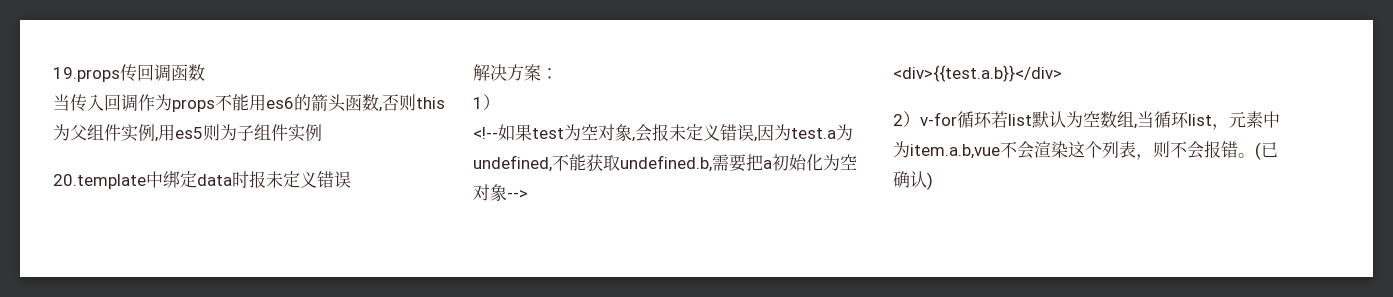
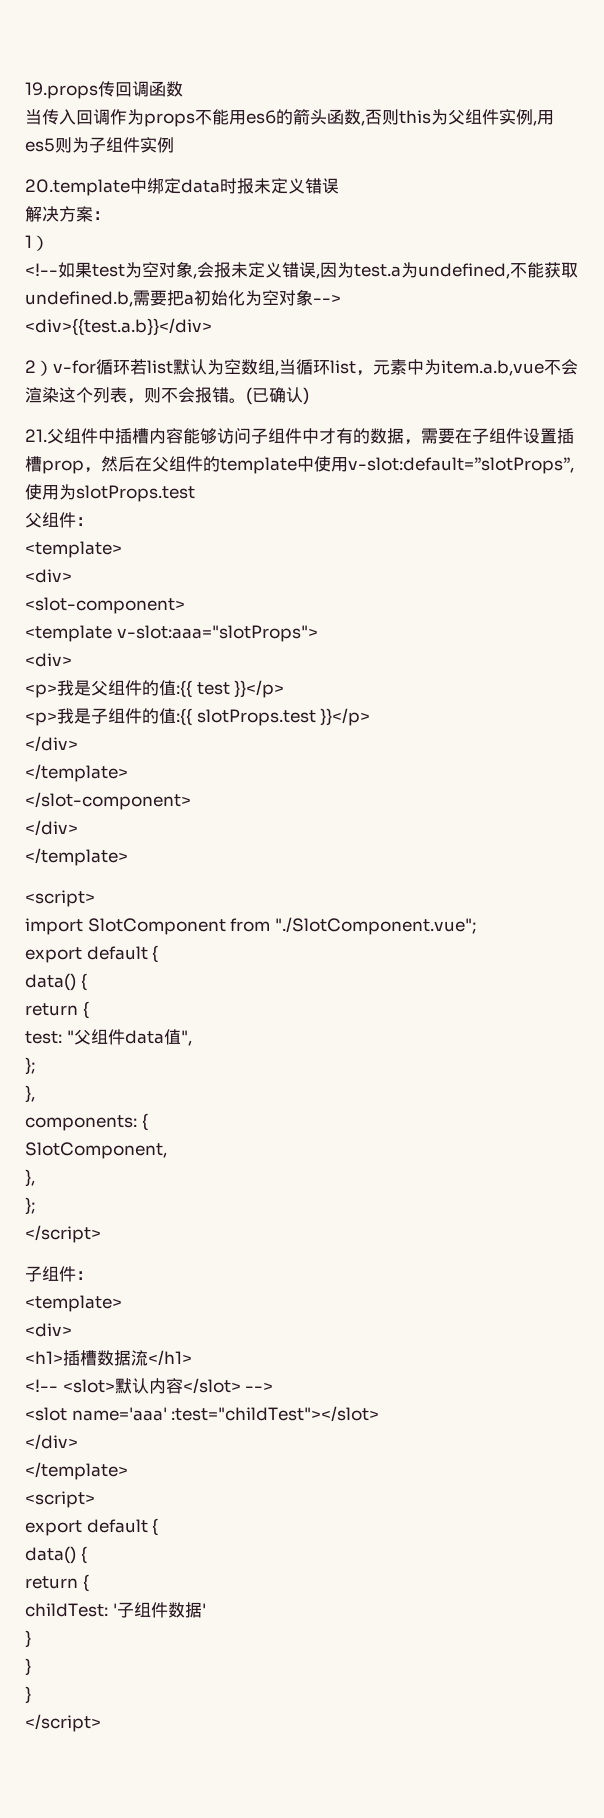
+ 21.父组件中插槽内容能够访问子组件中才有的数据，需要在子组件设置插槽prop，然后在父组件的template中使用v-slot:default=”slotProps”,使用为slotProps.test
+ 父组件：
+ <template>
+ <div>
+ <slot-component>
+ <template v-slot:aaa="slotProps">
+ <div>
+ <p>我是父组件的值:{{ test }}</p>
+ <p>我是子组件的值:{{ slotProps.test }}</p>
+ </div>
+ </template>
+ </slot-component>
+ </div>
+ </template>
+ <script>
+ import SlotComponent from "./SlotComponent.vue";
+ export default {
+ data() {
+ return {
+ test: "父组件data值",
+ };
+ },
+ components: {
+ SlotComponent,
+ },
+ };
+ </script>
+ 子组件：
+ <template>
+ <div>
+ <h1>插槽数据流</h1>
+ <!-- <slot>默认内容</slot> -->
+ <slot name='aaa' :test="childTest"></slot>
+ </div>
+ </template>
+ <script>
+ export default {
+ data() {
+ return {
+ childTest: '子组件数据'
+ }
+ }
+ }
+ </script>

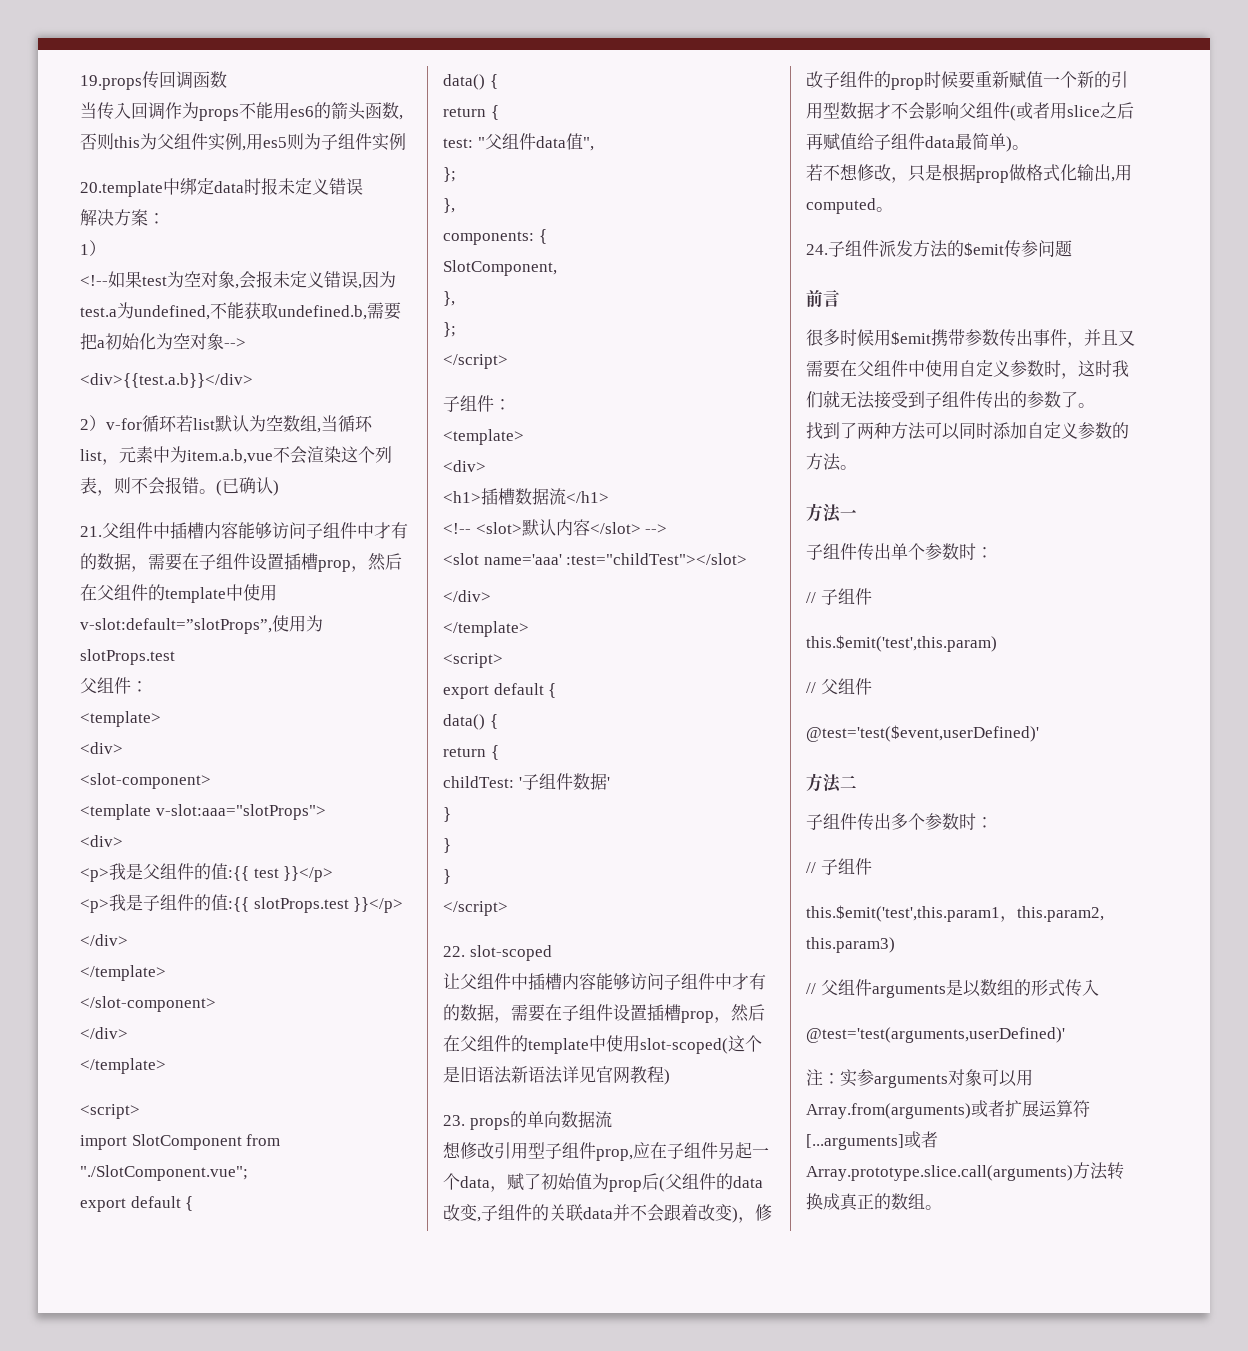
+ 22. slot-scoped
+ 让父组件中插槽内容能够访问子组件中才有的数据，需要在子组件设置插槽prop，然后在父组件的template中使用slot-scoped(这个是旧语法新语法详见官网教程)
+ 23. props的单向数据流
+ 想修改引用型子组件prop,应在子组件另起一个data，赋了初始值为prop后(父组件的data改变,子组件的关联data并不会跟着改变)，修改子组件的prop时候要重新赋值一个新的引用型数据才不会影响父组件(或者用slice之后再赋值给子组件data最简单)。
+ 若不想修改，只是根据prop做格式化输出,用computed。
+ 24.子组件派发方法的$emit传参问题
+ 前言
+ 很多时候用$emit携带参数传出事件，并且又需要在父组件中使用自定义参数时，这时我们就无法接受到子组件传出的参数了。
+ 找到了两种方法可以同时添加自定义参数的方法。
+ 方法一
+ 子组件传出单个参数时：
+ // 子组件
+ this.$emit('test',this.param)
+ // 父组件
+ @test='test($event,userDefined)'
+ 方法二
+ 子组件传出多个参数时：
+ // 子组件
+ this.$emit('test',this.param1，this.param2, this.param3)
+ // 父组件arguments是以数组的形式传入
+ @test='test(arguments,userDefined)'
+ 注：实参arguments对象可以用Array.from(arguments)或者扩展运算符[...arguments]或者Array.prototype.slice.call(arguments)方法转换成真正的数组。

